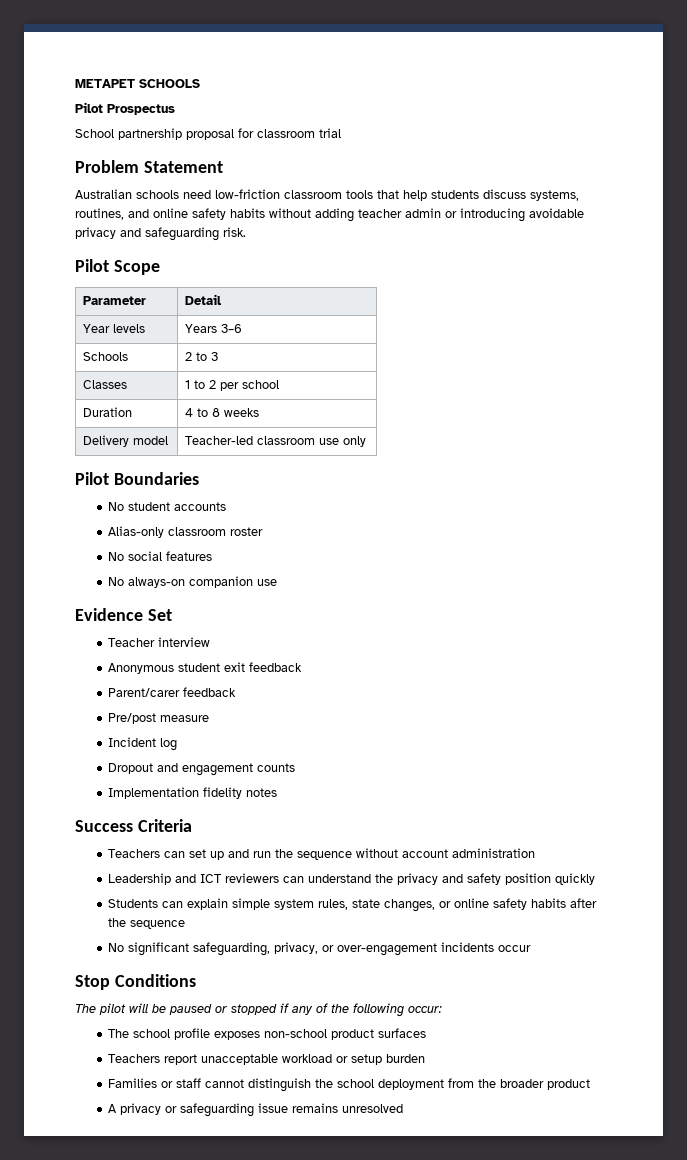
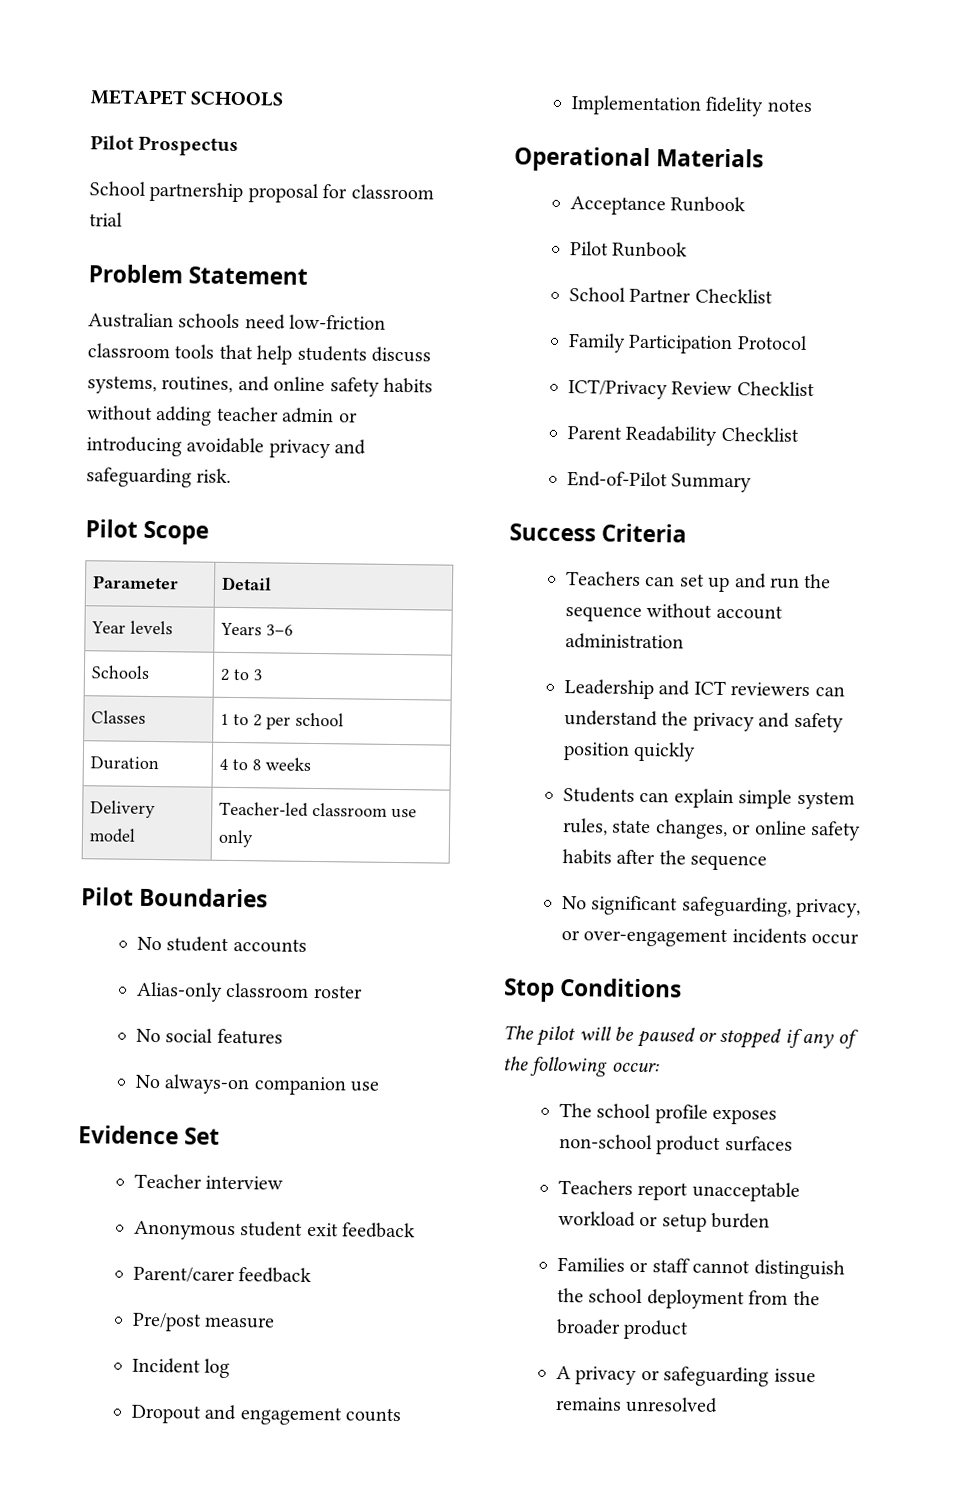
+ Operational Materials
+ Acceptance Runbook
+ Pilot Runbook
+ School Partner Checklist
+ Family Participation Protocol
+ ICT/Privacy Review Checklist
+ Parent Readability Checklist
+ End-of-Pilot Summary

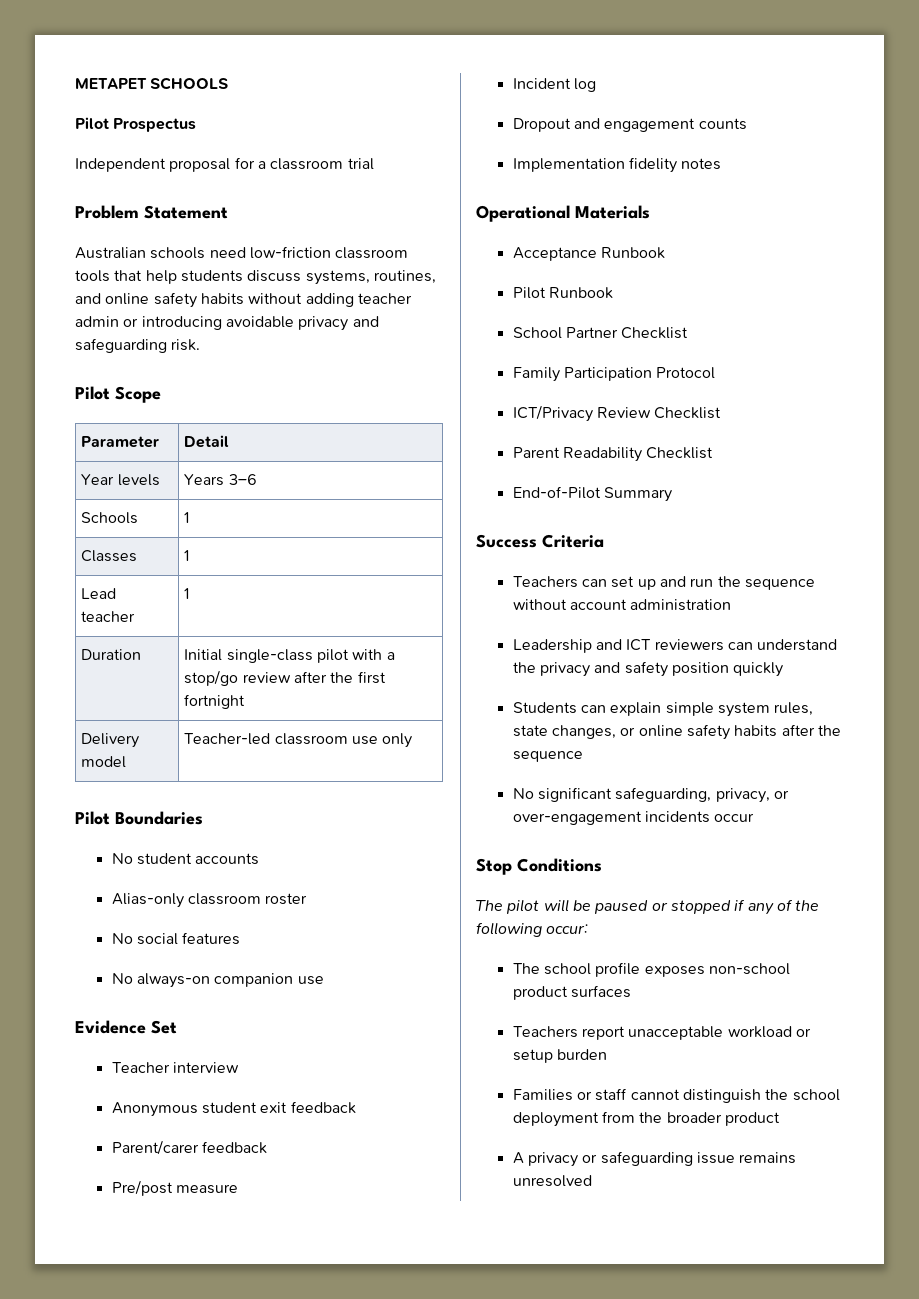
- School partnership proposal for classroom trial
+ Independent proposal for a classroom trial
- Schools | 2 to 3
+ Schools | 1
- Classes | 1 to 2 per school
- Duration | 4 to 8 weeks
+ Classes | 1
+ Lead teacher | 1
+ Duration | Initial single-class pilot with a stop/go review after the first fortnight

